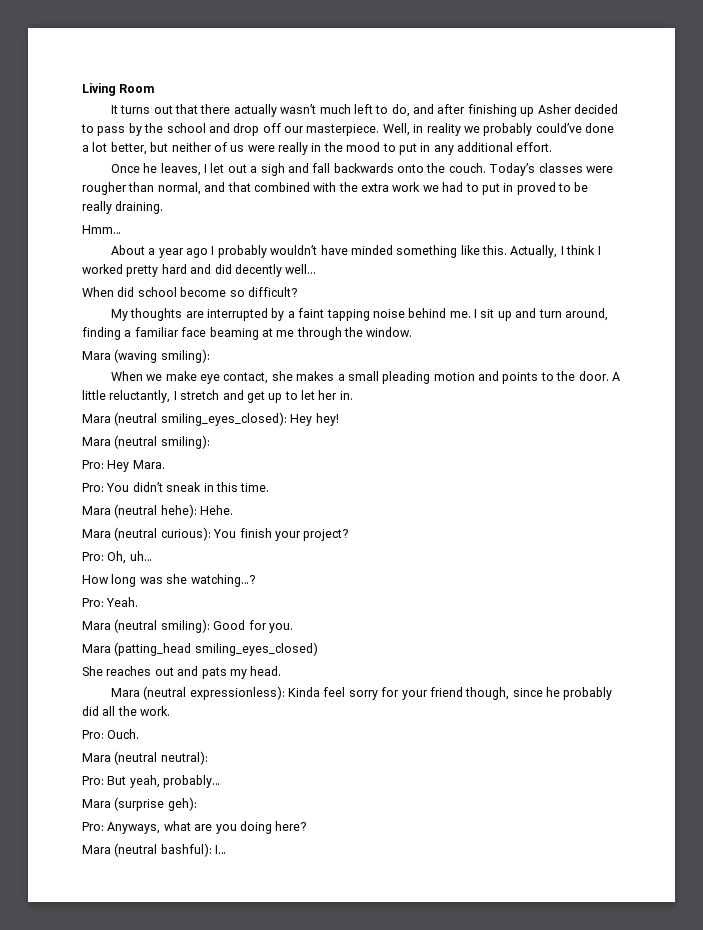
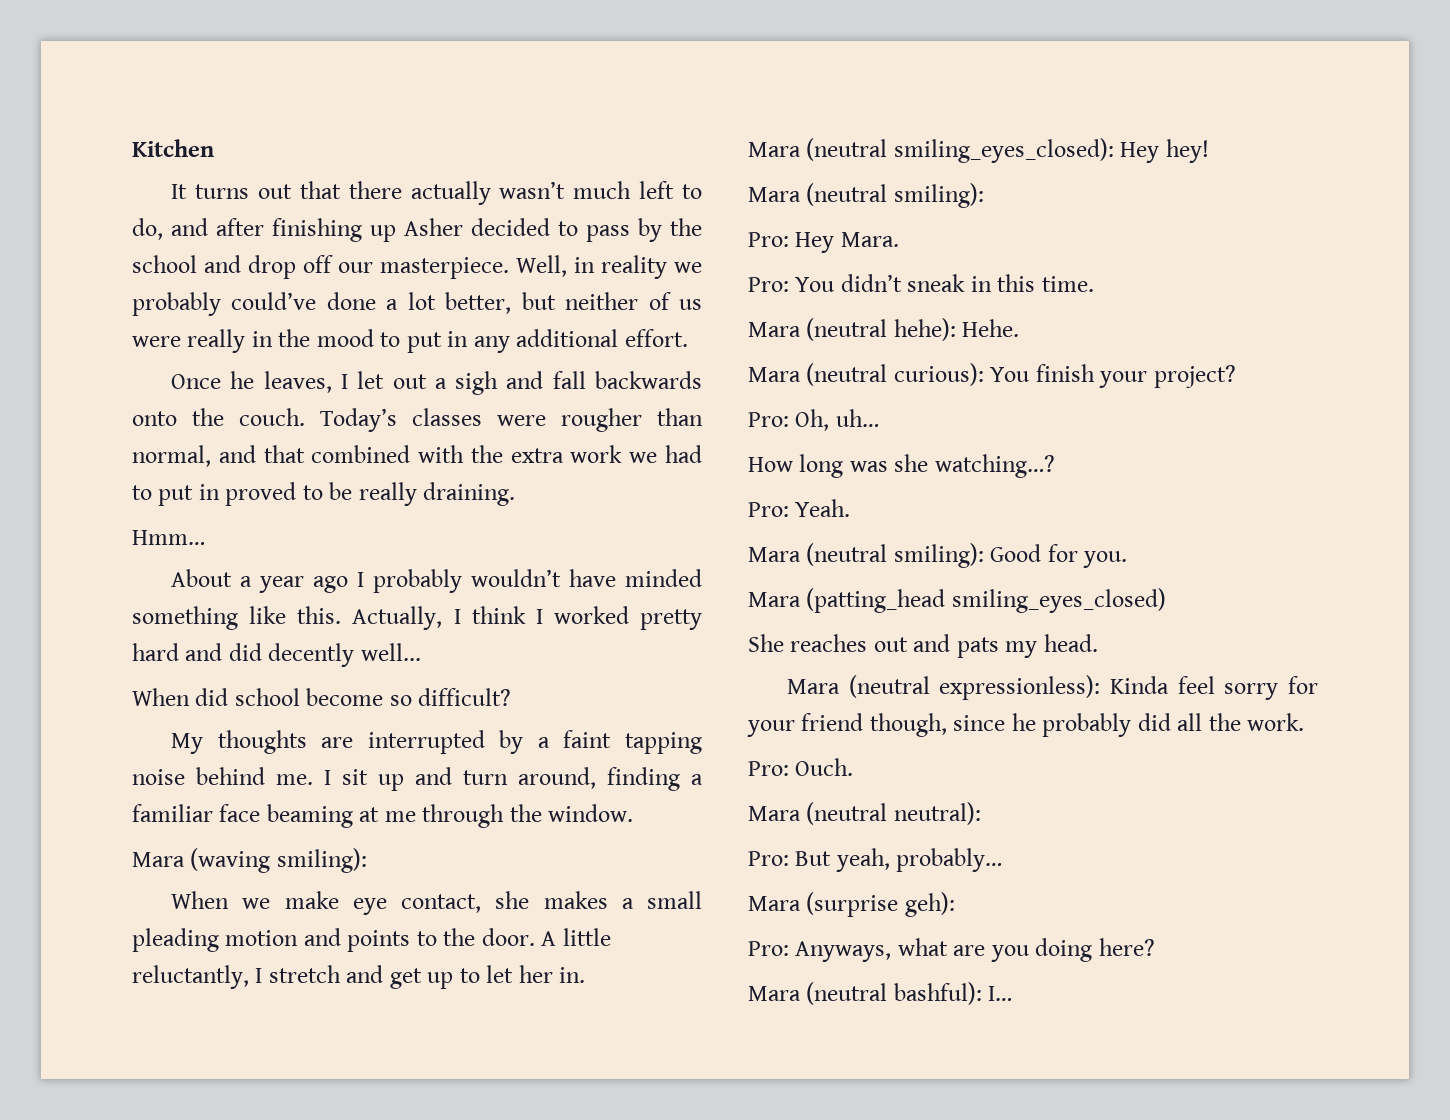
- Living Room
+ Kitchen

